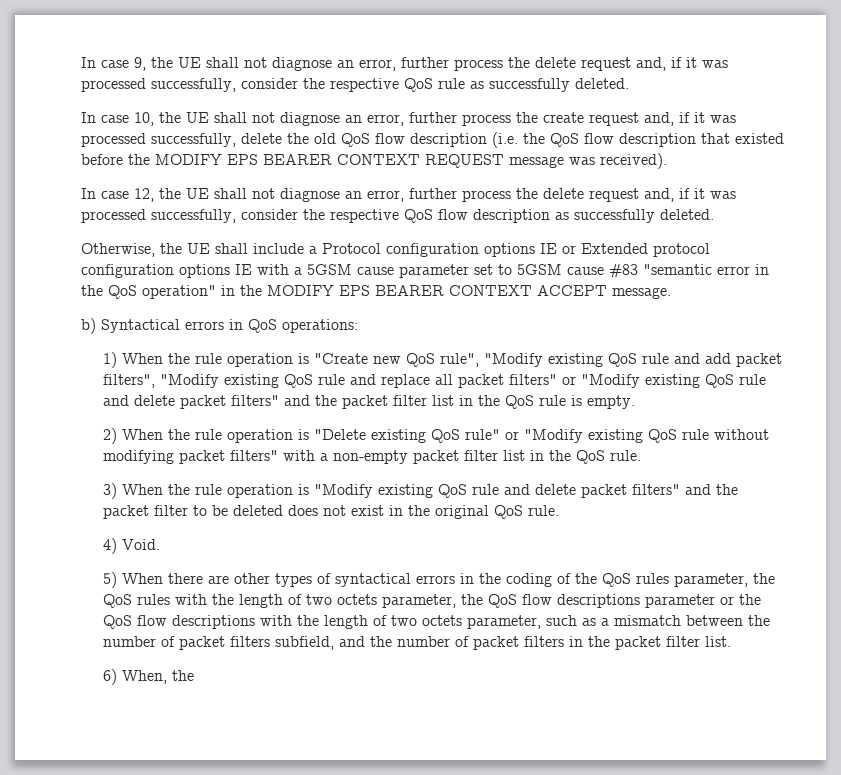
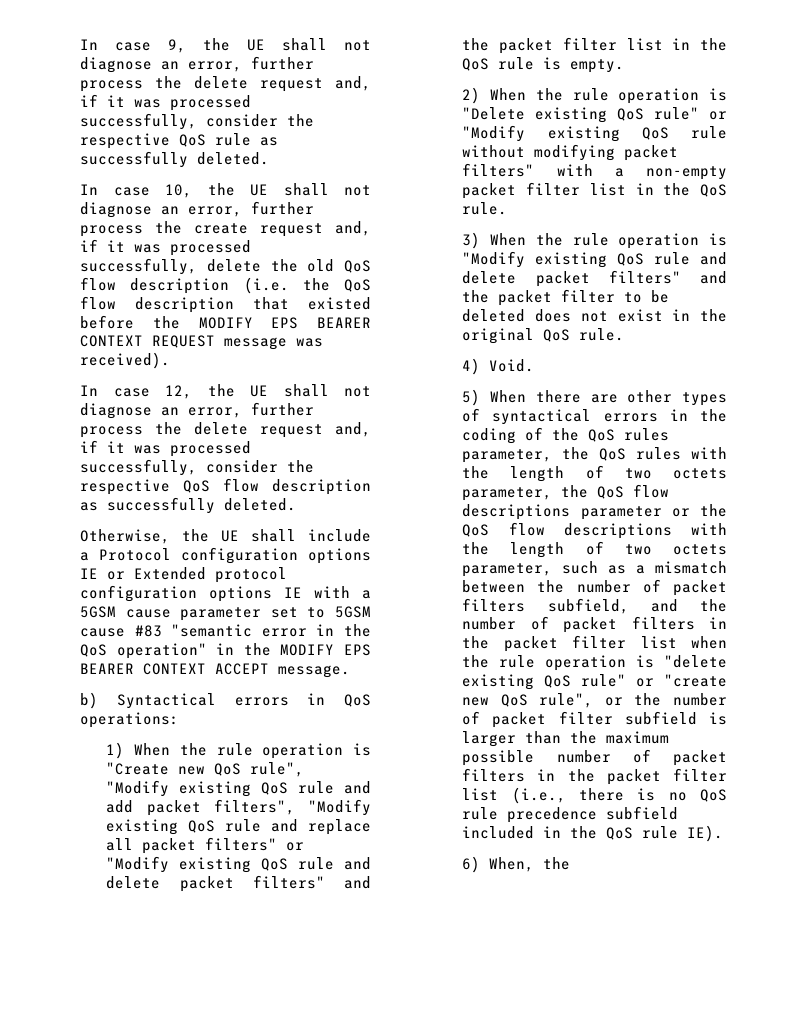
- 5) When there are other types of syntactical errors in the coding of the QoS rules parameter, the QoS rules with the length of two octets parameter, the QoS flow descriptions parameter or the QoS flow descriptions with the length of two octets parameter, such as a mismatch between the number of packet filters subfield, and the number of packet filters in the packet filter list.
+ 5) When there are other types of syntactical errors in the coding of the QoS rules parameter, the QoS rules with the length of two octets parameter, the QoS flow descriptions parameter or the QoS flow descriptions with the length of two octets parameter, such as a mismatch between the number of packet filters subfield, and the number of packet filters in the packet filter list when the rule operation is "delete existing QoS rule" or "create new QoS rule", or the number of packet filter subfield is larger than the maximum possible number of packet filters in the packet filter list (i.e., there is no QoS rule precedence subfield included in the QoS rule IE).

